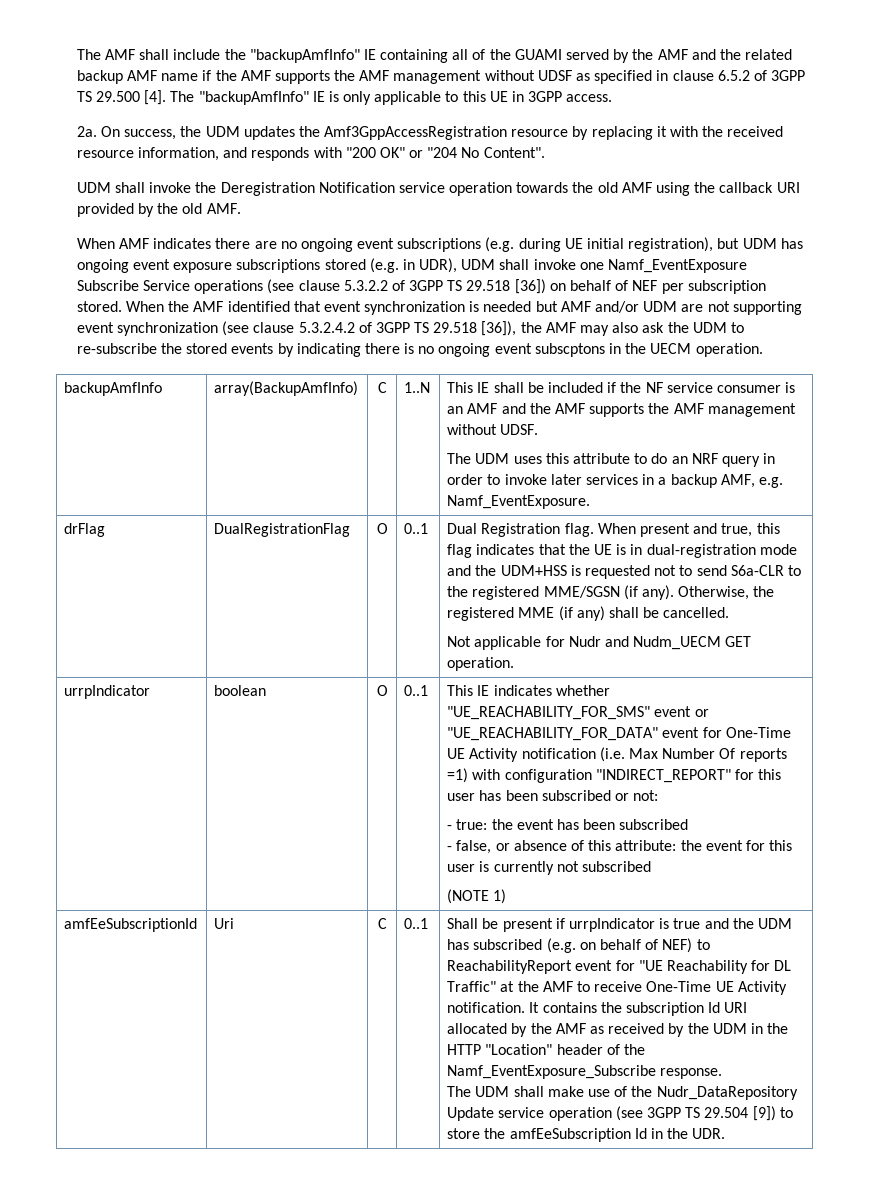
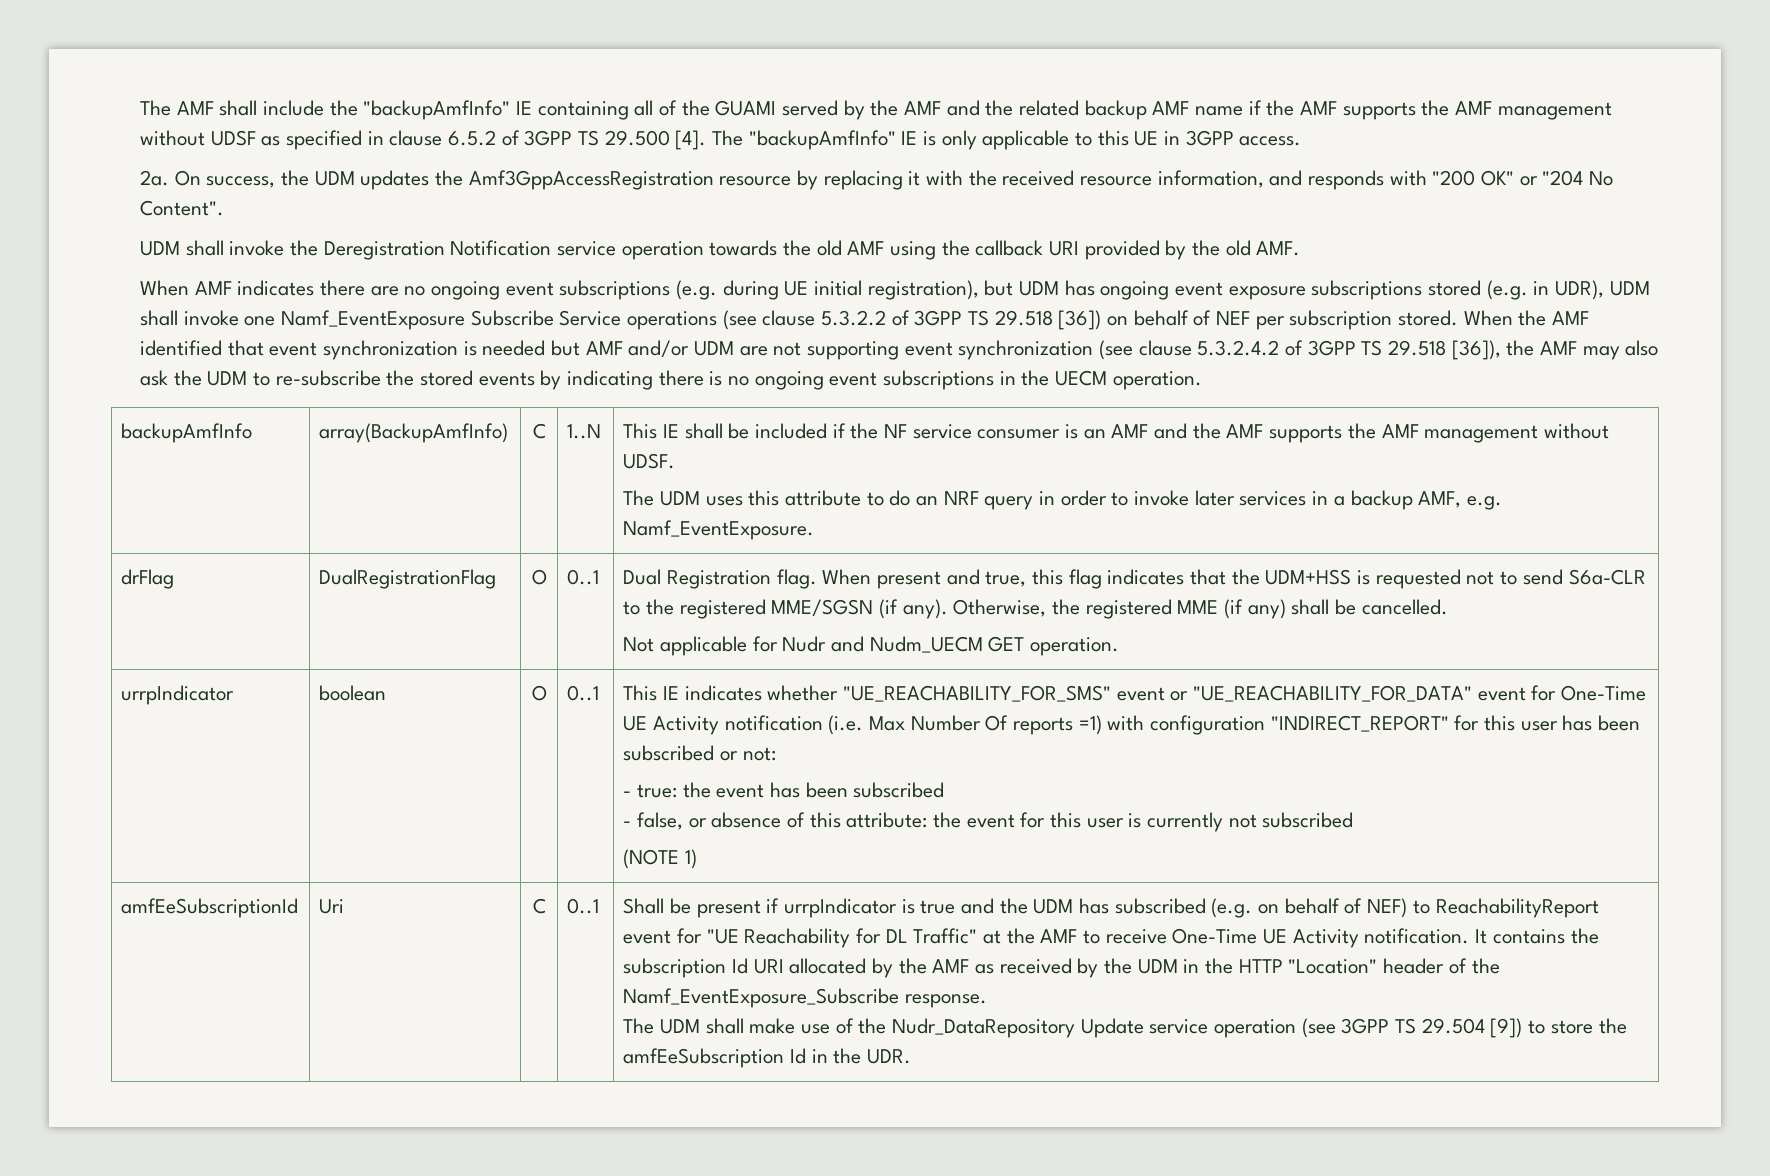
- When the AMF identified that event synchronization is needed but AMF and/or UDM are not supporting event synchronization (see clause 5.3.2.4.2 of 3GPP TS 29.518 [36]), the AMF may also ask the UDM to re-subscribe the stored events by indicating there is no ongoing event subscptons in the UECM operation.
+ When the AMF identified that event synchronization is needed but AMF and/or UDM are not supporting event synchronization (see clause 5.3.2.4.2 of 3GPP TS 29.518 [36]), the AMF may also ask the UDM to re-subscribe the stored events by indicating there is no ongoing event subscriptions in the UECM operation.
- When present and true, this flag indicates that the UE is in dual-registration mode and the UDM+HSS is requested not to send S6a-CLR to the registered MME/SGSN (if any).
+ When present and true, this flag indicates that the UDM+HSS is requested not to send S6a-CLR to the registered MME/SGSN (if any).

